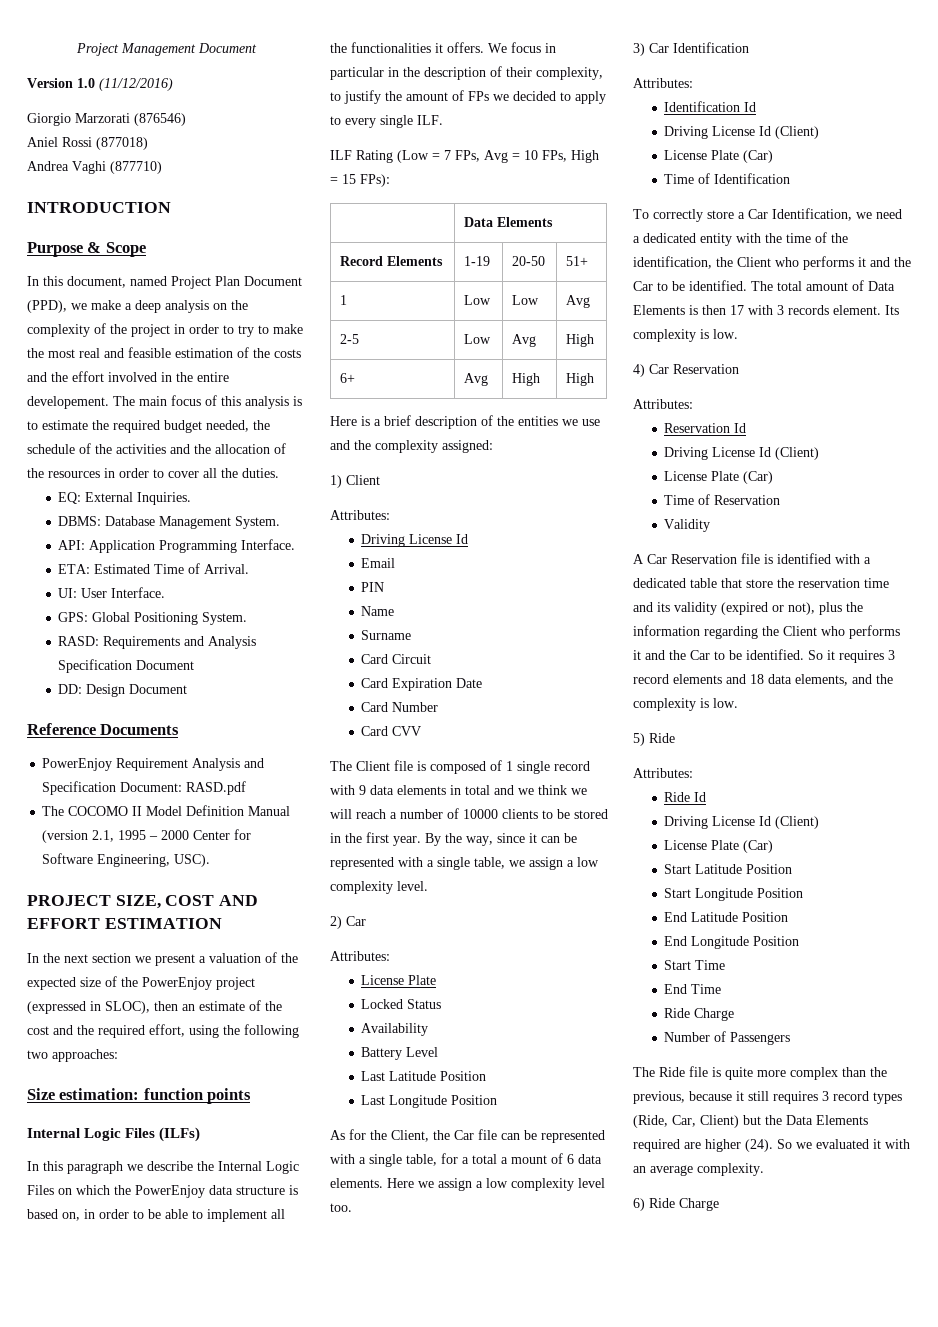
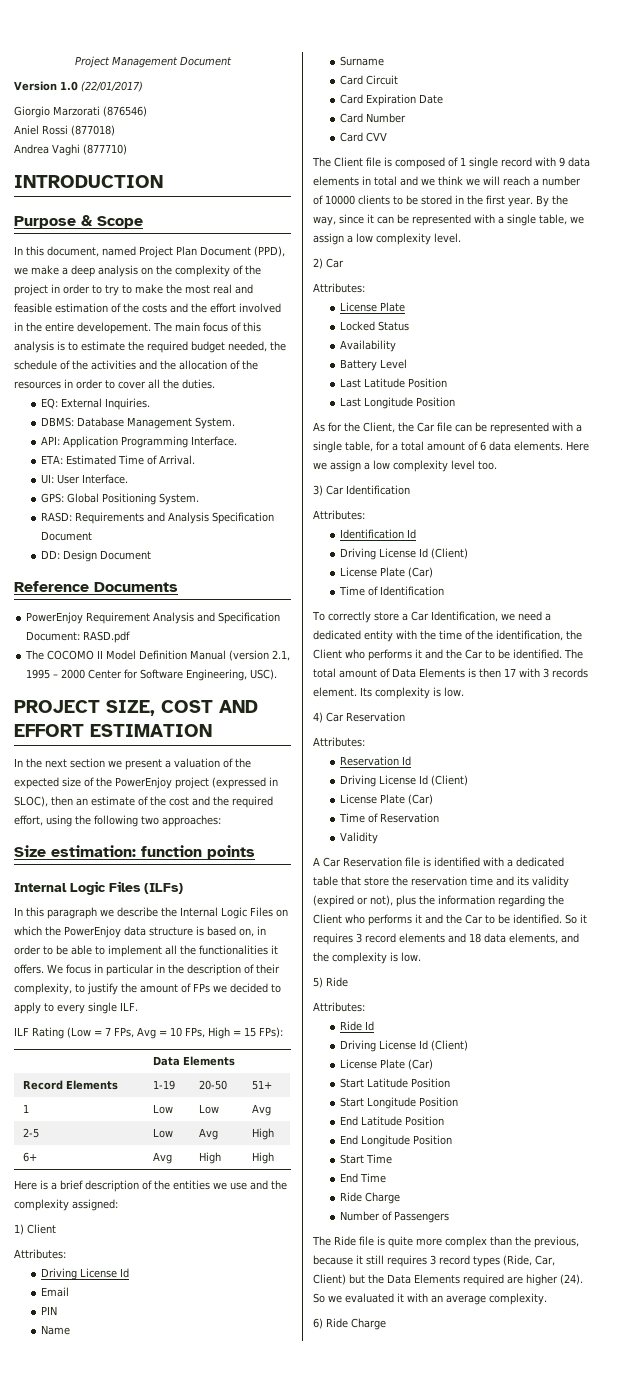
- Version 1.0 (11/12/2016)
+ Version 1.0 (22/01/2017)
- As for the Client, the Car file can be represented with a single table, for a total a mount of 6 data elements.
+ As for the Client, the Car file can be represented with a single table, for a total amount of 6 data elements.

